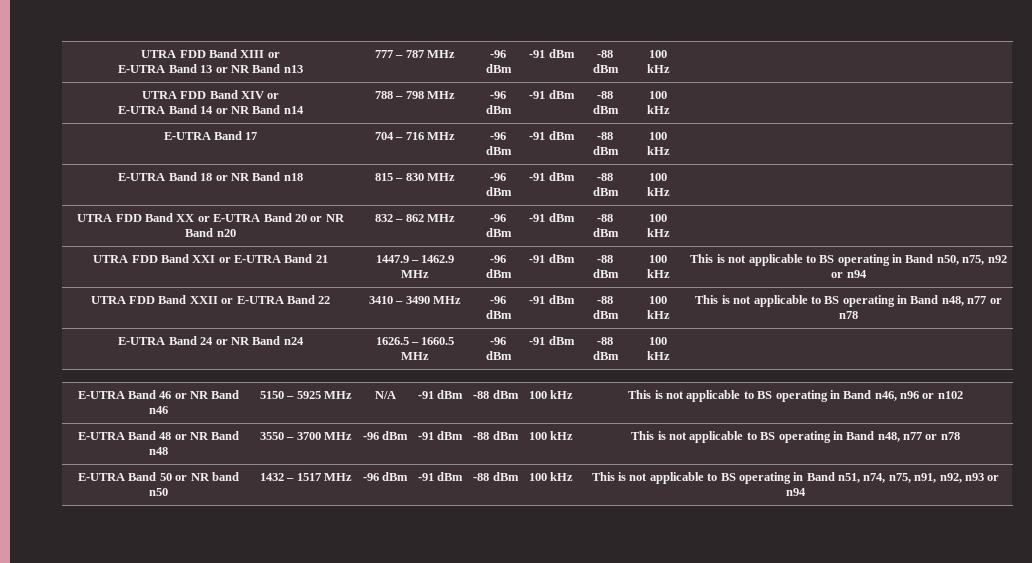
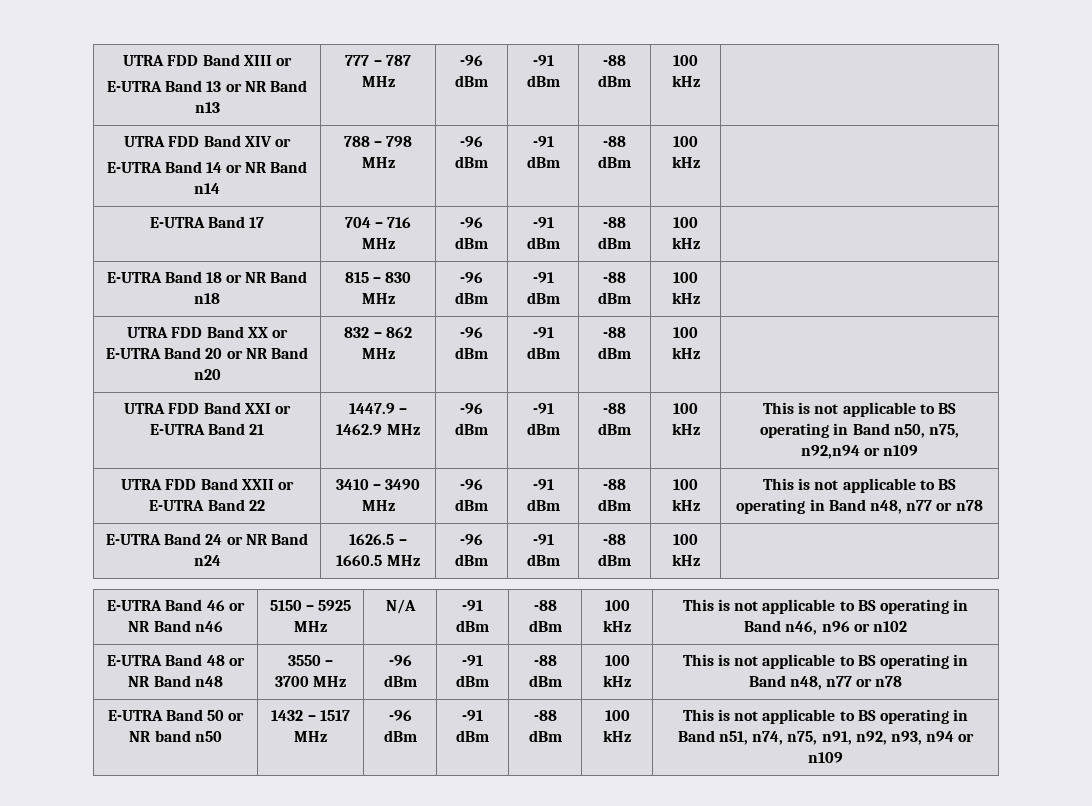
- UTRA FDD Band XXI or E-UTRA Band 21 | 1447.9 – 1462.9 MHz | -96 dBm | -91 dBm | -88 dBm | 100 kHz | This is not applicable to BS operating in Band n50, n75, n92 or n94
+ UTRA FDD Band XXI or E-UTRA Band 21 | 1447.9 – 1462.9 MHz | -96 dBm | -91 dBm | -88 dBm | 100 kHz | This is not applicable to BS operating in Band n50, n75, n92,n94 or n109
- E-UTRA Band 50 or NR band n50 | 1432 – 1517 MHz | -96 dBm | -91 dBm | -88 dBm | 100 kHz | This is not applicable to BS operating in Band n51, n74, n75, n91, n92, n93 or n94
+ E-UTRA Band 50 or NR band n50 | 1432 – 1517 MHz | -96 dBm | -91 dBm | -88 dBm | 100 kHz | This is not applicable to BS operating in Band n51, n74, n75, n91, n92, n93, n94 or n109

